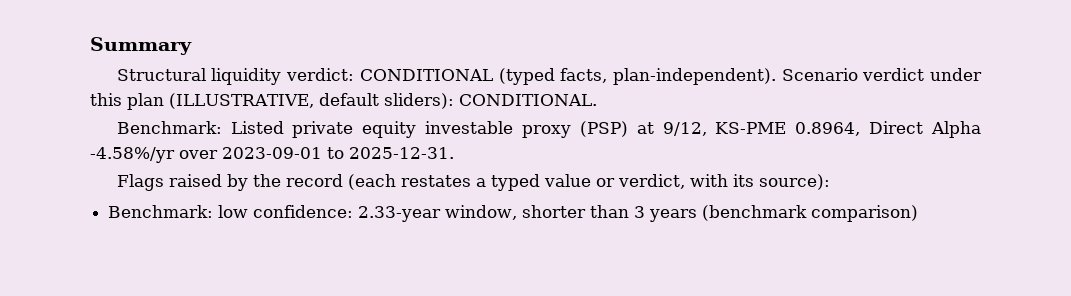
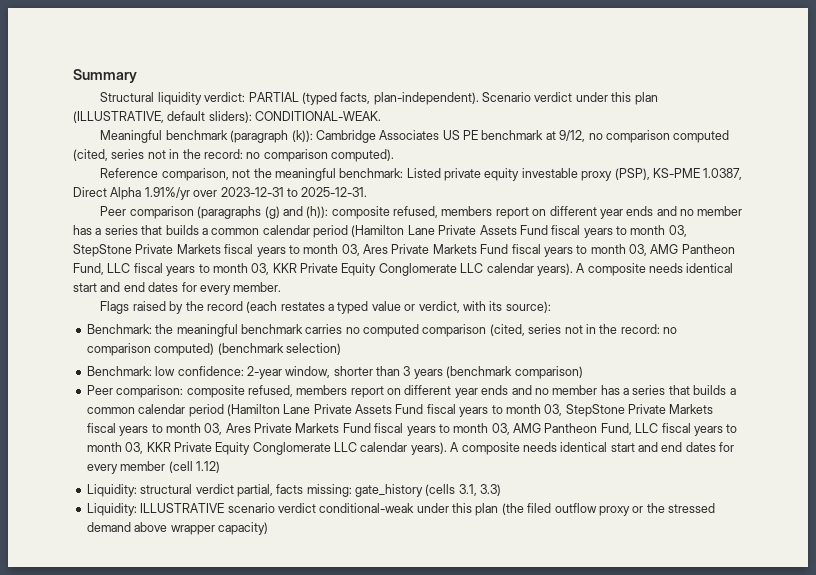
- Structural liquidity verdict: CONDITIONAL (typed facts, plan-independent).
+ Structural liquidity verdict: PARTIAL (typed facts, plan-independent).
- Scenario verdict under this plan (ILLUSTRATIVE, default sliders): CONDITIONAL.
- Benchmark: Listed private equity investable proxy (PSP) at 9/12, KS-PME 0.8964, Direct Alpha -4.58%/yr over 2023-09-01 to 2025-12-31.
+ Scenario verdict under this plan (ILLUSTRATIVE, default sliders): CONDITIONAL-WEAK.
+ Meaningful benchmark (paragraph (k)): Cambridge Associates US PE benchmark at 9/12, no comparison computed (cited, series not in the record: no comparison computed).
+ Reference comparison, not the meaningful benchmark: Listed private equity investable proxy (PSP), KS-PME 1.0387, Direct Alpha 1.91%/yr over 2023-12-31 to 2025-12-31.
+ Peer comparison (paragraphs (g) and (h)): composite refused, members report on different year ends and no member has a series that builds a common calendar period (Hamilton Lane Private Assets Fund fiscal years to month 03, StepStone Private Markets fiscal years to month 03, Ares Private Markets Fund fiscal years to month 03, AMG Pantheon Fund, LLC fiscal years to month 03, KKR Private Equity Conglomerate LLC calendar years). A composite needs identical start and end dates for every member.
+ Benchmark: the meaningful benchmark carries no computed comparison (cited, series not in the record: no comparison computed) (benchmark selection)
- Benchmark: low confidence: 2.33-year window, shorter than 3 years (benchmark comparison)
+ Benchmark: low confidence: 2-year window, shorter than 3 years (benchmark comparison)
+ Peer comparison: composite refused, members report on different year ends and no member has a series that builds a common calendar period (Hamilton Lane Private Assets Fund fiscal years to month 03, StepStone Private Markets fiscal years to month 03, Ares Private Markets Fund fiscal years to month 03, AMG Pantheon Fund, LLC fiscal years to month 03, KKR Private Equity Conglomerate LLC calendar years). A composite needs identical start and end dates for every member (cell 1.12)
+ Liquidity: structural verdict partial, facts missing: gate_history (cells 3.1, 3.3)
+ Liquidity: ILLUSTRATIVE scenario verdict conditional-weak under this plan (the filed outflow proxy or the stressed demand above wrapper capacity)

